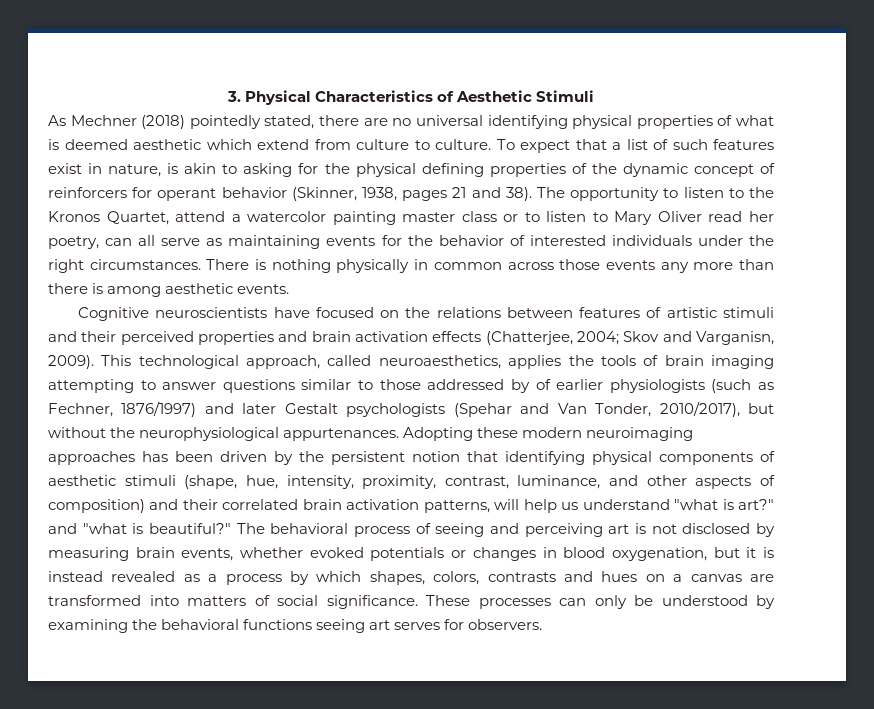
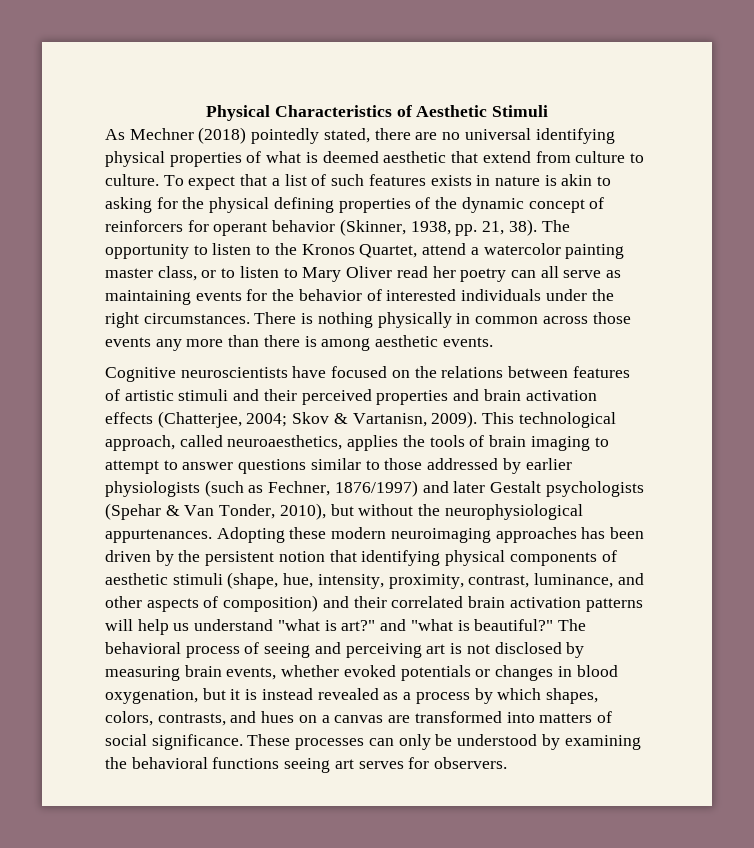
- 3. Physical Characteristics of Aesthetic Stimuli
+ Physical Characteristics of Aesthetic Stimuli
- As Mechner (2018) pointedly stated, there are no universal identifying physical properties of what is deemed aesthetic which extend from culture to culture.
+ As Mechner (2018) pointedly stated, there are no universal identifying physical properties of what is deemed aesthetic that extend from culture to culture.
- To expect that a list of such features exist in nature, is akin to asking for the physical defining properties of the dynamic concept of reinforcers for operant behavior (Skinner, 1938, pages 21 and 38).
+ To expect that a list of such features exists in nature is akin to asking for the physical defining properties of the dynamic concept of reinforcers for operant behavior (Skinner, 1938, pp. 21, 38).
- The opportunity to listen to the Kronos Quartet, attend a watercolor painting master class or to listen to Mary Oliver read her poetry, can all serve as maintaining events for the behavior of interested individuals under the right circumstances.
+ The opportunity to listen to the Kronos Quartet, attend a watercolor painting master class, or to listen to Mary Oliver read her poetry can all serve as maintaining events for the behavior of interested individuals under the right circumstances.
- Cognitive neuroscientists have focused on the relations between features of artistic stimuli and their perceived properties and brain activation effects (Chatterjee, 2004; Skov and Varganisn, 2009).
+ Cognitive neuroscientists have focused on the relations between features of artistic stimuli and their perceived properties and brain activation effects (Chatterjee, 2004; Skov & Vartanisn, 2009).
- This technological approach, called neuroaesthetics, applies the tools of brain imaging attempting to answer questions similar to those addressed by of earlier physiologists (such as Fechner, 1876/1997) and later Gestalt psychologists (Spehar and Van Tonder, 2010/2017), but without the neurophysiological appurtenances.
+ This technological approach, called neuroaesthetics, applies the tools of brain imaging to attempt to answer questions similar to those addressed by earlier physiologists (such as Fechner, 1876/1997) and later Gestalt psychologists (Spehar & Van Tonder, 2010), but without the neurophysiological appurtenances.
- Adopting these modern neuroimaging approaches has been driven by the persistent notion that identifying physical components of aesthetic stimuli (shape, hue, intensity, proximity, contrast, luminance, and other aspects of composition) and their correlated brain activation patterns, will help us understand "what is art?" and "what is beautiful?"
+ Adopting these modern neuroimaging approaches has been driven by the persistent notion that identifying physical components of aesthetic stimuli (shape, hue, intensity, proximity, contrast, luminance, and other aspects of composition) and their correlated brain activation patterns will help us understand "what is art?" and "what is beautiful?"
- The behavioral process of seeing and perceiving art is not disclosed by measuring brain events, whether evoked potentials or changes in blood oxygenation, but it is instead revealed as a process by which shapes, colors, contrasts and hues on a canvas are transformed into matters of social significance.
+ The behavioral process of seeing and perceiving art is not disclosed by measuring brain events, whether evoked potentials or changes in blood oxygenation, but it is instead revealed as a process by which shapes, colors, contrasts, and hues on a canvas are transformed into matters of social significance.

